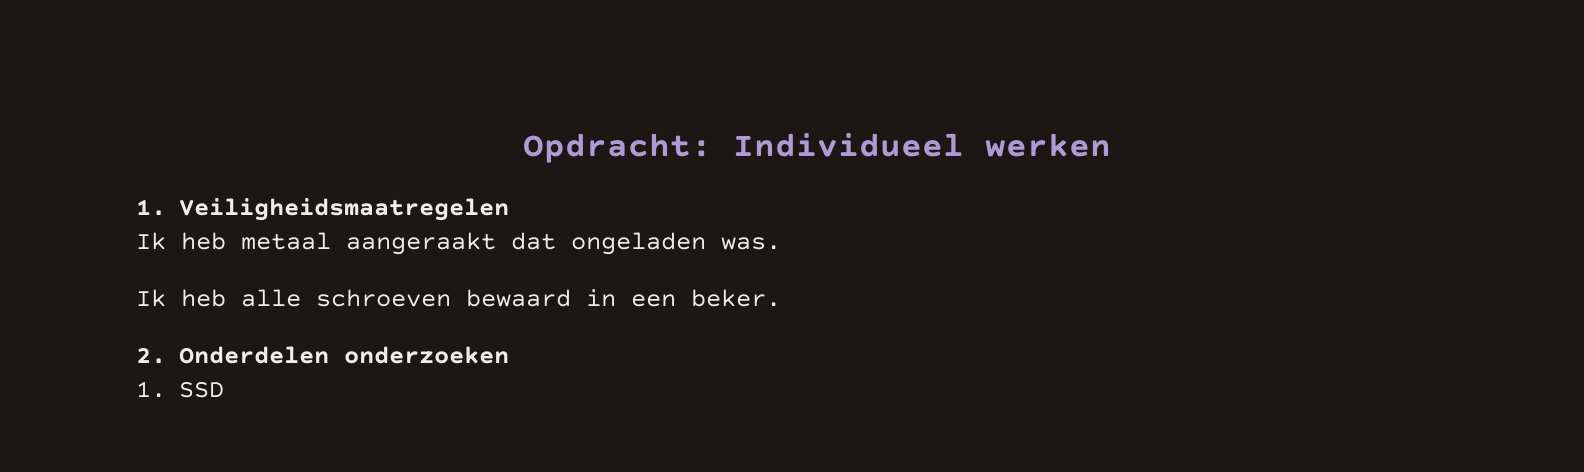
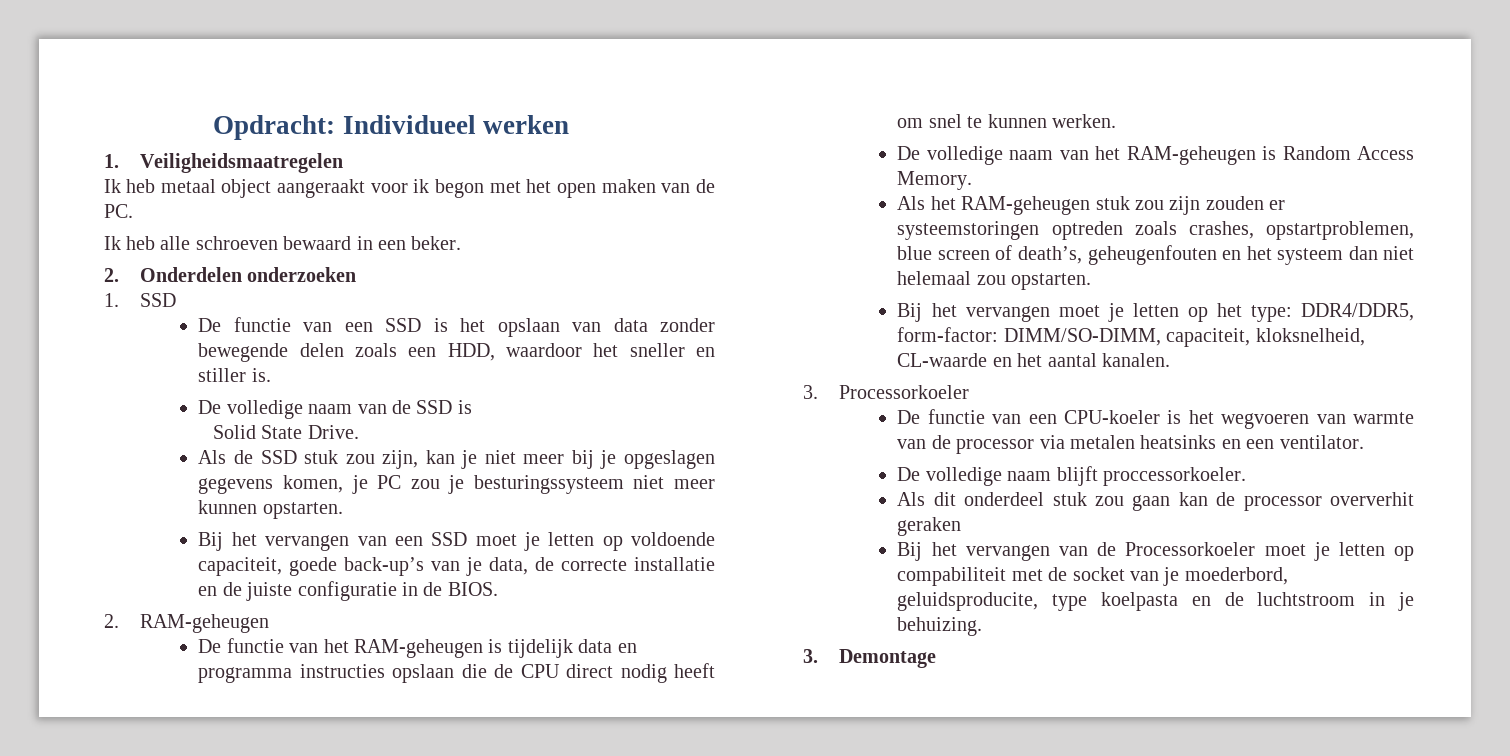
- Ik heb metaal aangeraakt dat ongeladen was.
+ Ik heb metaal object aangeraakt voor ik begon met het open maken van de PC.
+ De functie van een SSD is het opslaan van data zonder bewegende delen zoals een HDD, waardoor het sneller en stiller is.
+ De volledige naam van de SSD is
+ Solid State Drive.
+ Als de SSD stuk zou zijn, kan je niet meer bij je opgeslagen gegevens komen, je PC zou je besturingssysteem niet meer kunnen opstarten.
+ Bij het vervangen van een SSD moet je letten op voldoende capaciteit, goede back-up’s van je data, de correcte installatie en de juiste configuratie in de BIOS.
+ 2. RAM-geheugen
+ De functie van het RAM-geheugen is tijdelijk data en programma instructies opslaan die de CPU direct nodig heeft om snel te kunnen werken.
+ De volledige naam van het RAM-geheugen is Random Access Memory.
+ Als het RAM-geheugen stuk zou zijn zouden er systeemstoringen optreden zoals crashes, opstartproblemen, blue screen of death’s, geheugenfouten en het systeem dan niet helemaal zou opstarten.
+ Bij het vervangen moet je letten op het type: DDR4/DDR5, form-factor: DIMM/SO-DIMM, capaciteit, kloksnelheid, CL-waarde en het aantal kanalen.
+ 3. Processorkoeler
+ De functie van een CPU-koeler is het wegvoeren van warmte van de processor via metalen heatsinks en een ventilator.
+ De volledige naam blijft proccessorkoeler.
+ Als dit onderdeel stuk zou gaan kan de processor oververhit geraken
+ Bij het vervangen van de Processorkoeler moet je letten op compabiliteit met de socket van je moederbord, geluidsproducite, type koelpasta en de luchtstroom in je behuizing.
+ 3. Demontage

